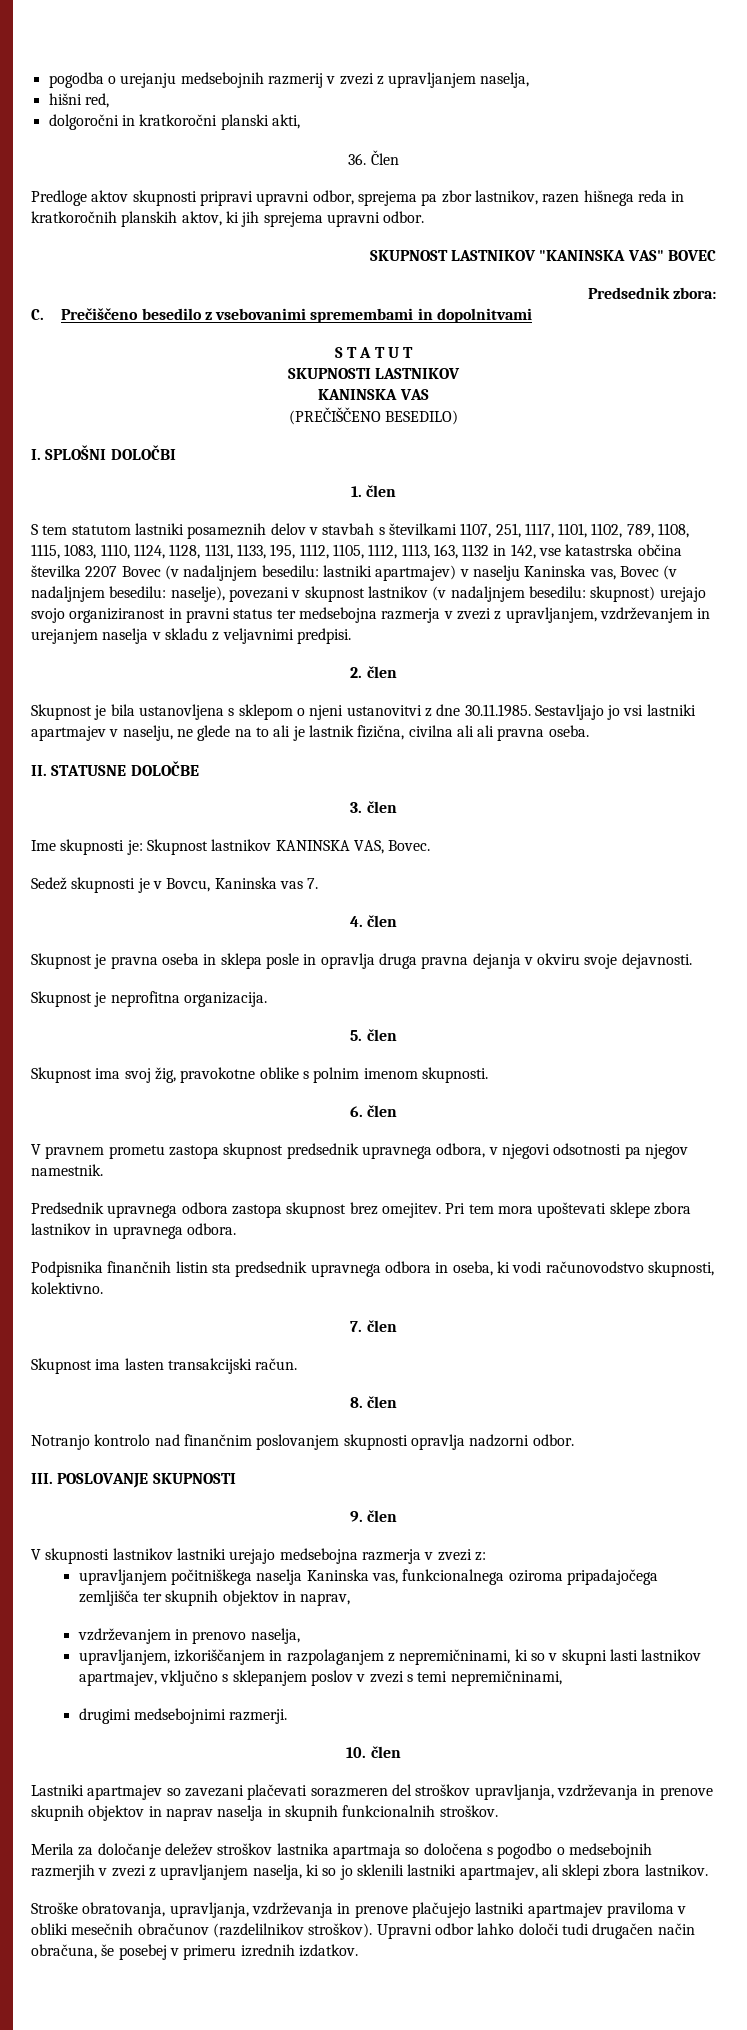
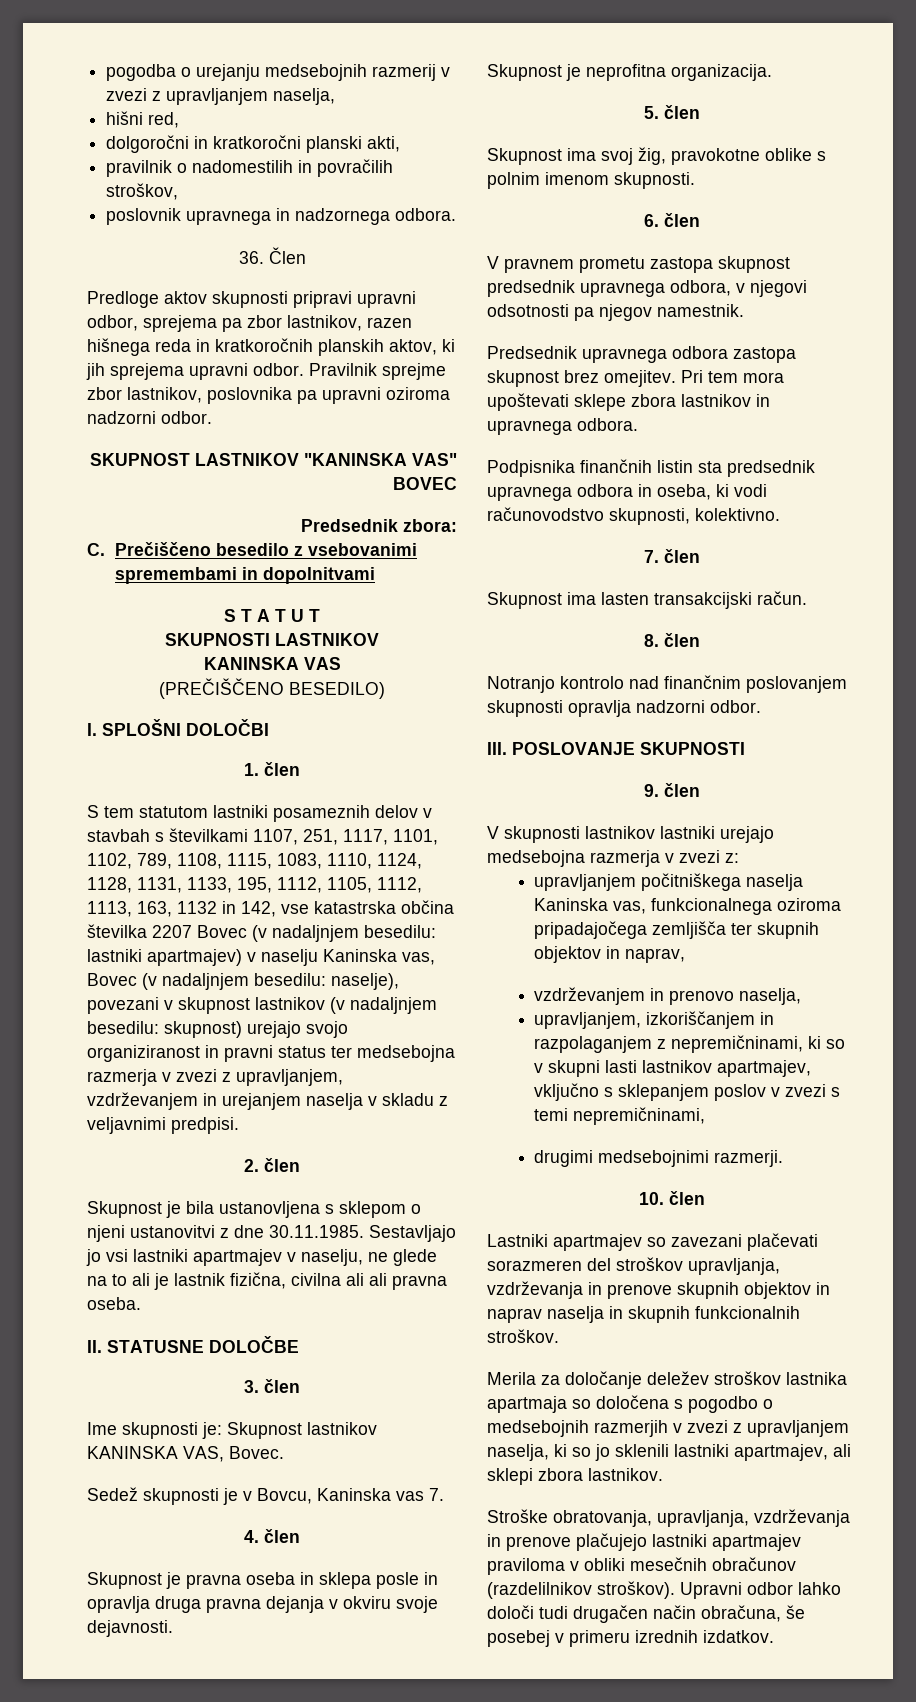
+ pravilnik o nadomestilih in povračilih stroškov,
+ poslovnik upravnega in nadzornega odbora.
+ Pravilnik sprejme zbor lastnikov, poslovnika pa upravni oziroma nadzorni odbor.

